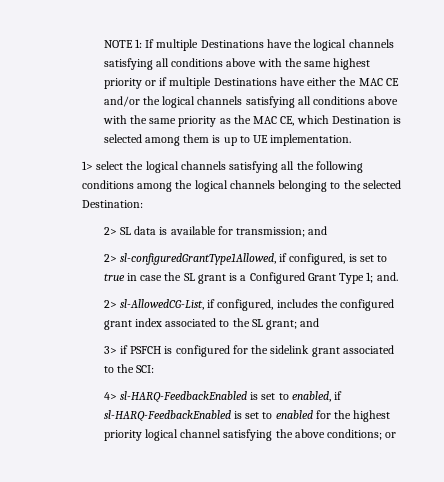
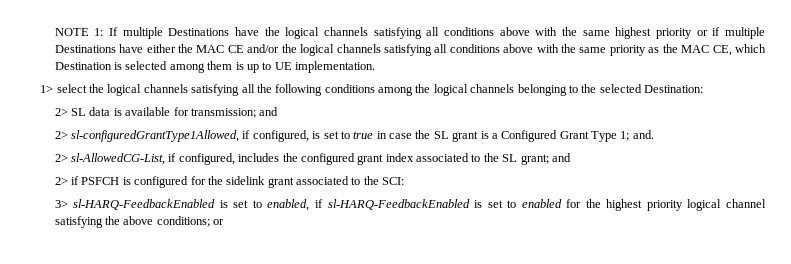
- 3> if PSFCH is configured for the sidelink grant associated to the SCI:
+ 2> if PSFCH is configured for the sidelink grant associated to the SCI:
- 4> sl-HARQ-FeedbackEnabled is set to enabled, if sl-HARQ-FeedbackEnabled is set to enabled for the highest priority logical channel satisfying the above conditions; or
+ 3> sl-HARQ-FeedbackEnabled is set to enabled, if sl-HARQ-FeedbackEnabled is set to enabled for the highest priority logical channel satisfying the above conditions; or

